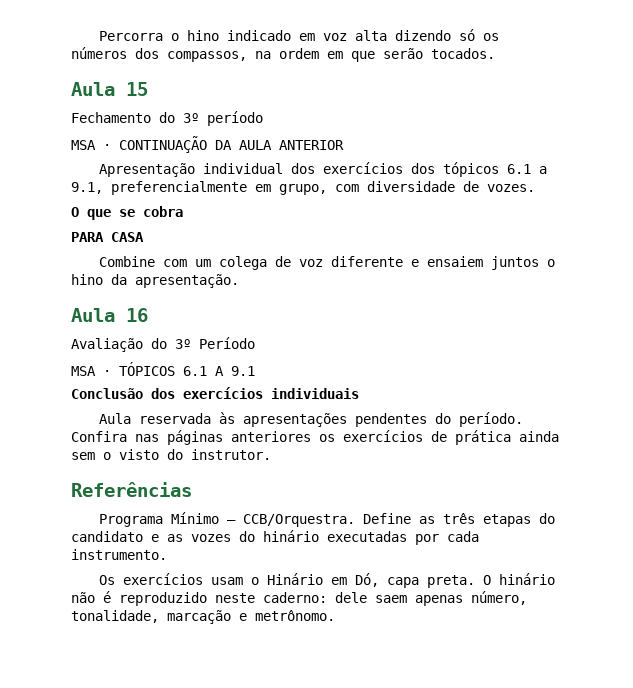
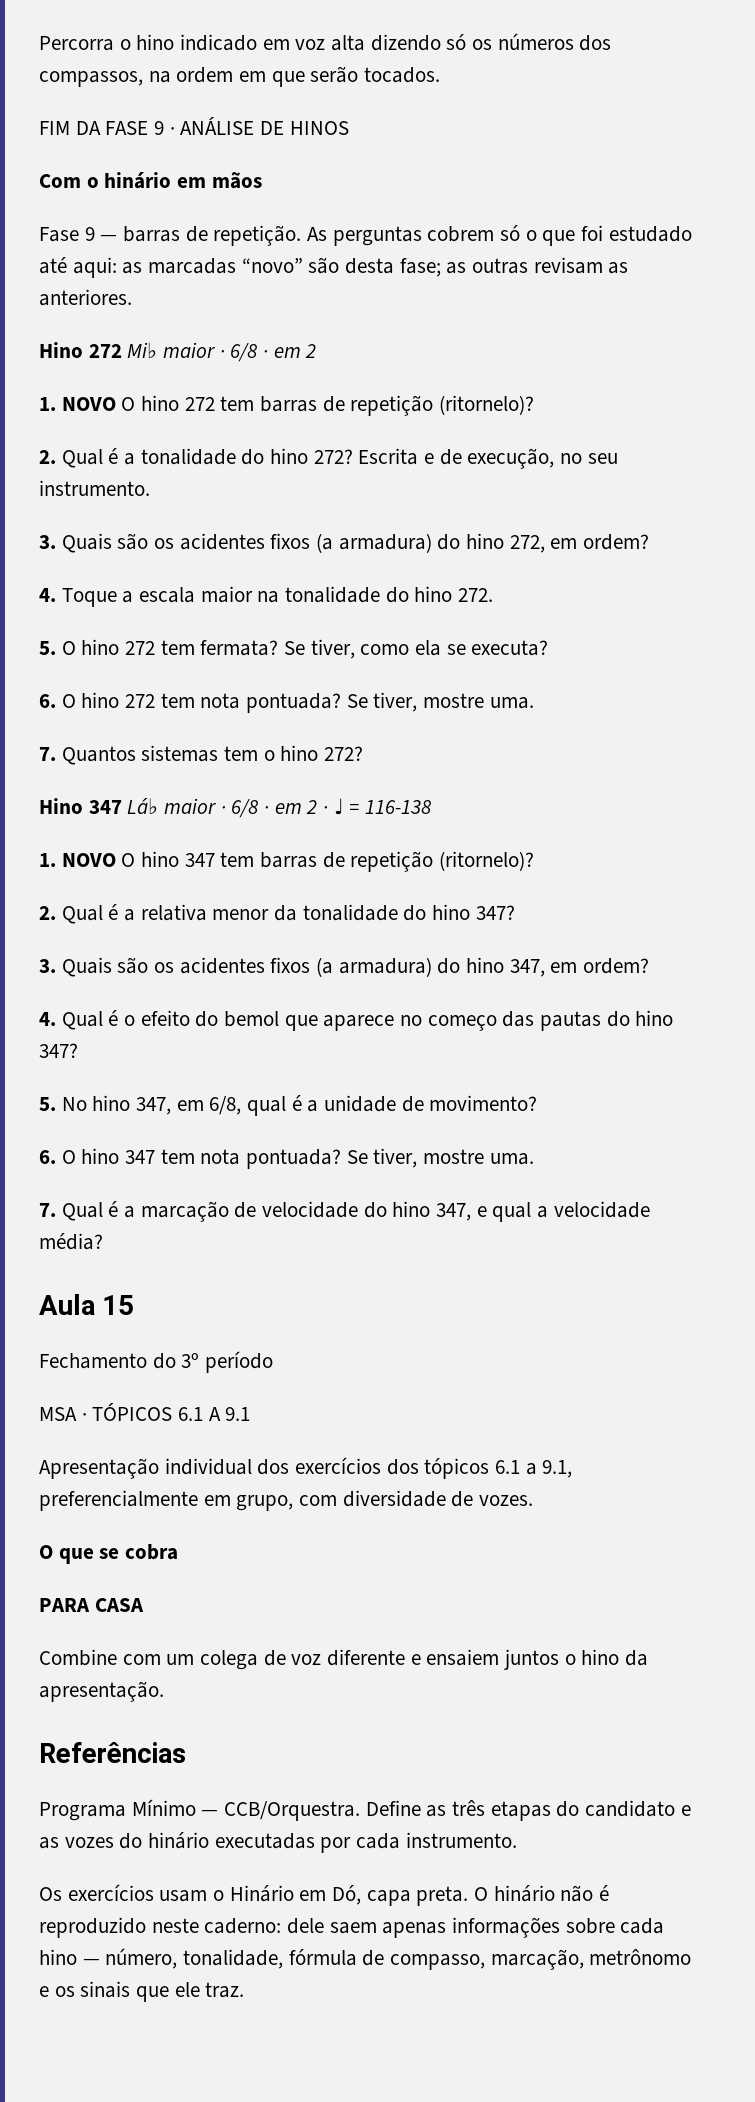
+ FIM DA FASE 9 · ANÁLISE DE HINOS
+ Com o hinário em mãos
+ Fase 9 — barras de repetição. As perguntas cobrem só o que foi estudado até aqui: as marcadas “novo” são desta fase; as outras revisam as anteriores.
+ Hino 272 Mi♭ maior · 6/8 · em 2
+ 1. NOVO O hino 272 tem barras de repetição (ritornelo)?
+ 2. Qual é a tonalidade do hino 272? Escrita e de execução, no seu instrumento.
+ 3. Quais são os acidentes fixos (a armadura) do hino 272, em ordem?
+ 4. Toque a escala maior na tonalidade do hino 272.
+ 5. O hino 272 tem fermata? Se tiver, como ela se executa?
+ 6. O hino 272 tem nota pontuada? Se tiver, mostre uma.
+ 7. Quantos sistemas tem o hino 272?
+ Hino 347 Lá♭ maior · 6/8 · em 2 · ♩ = 116-138
+ 1. NOVO O hino 347 tem barras de repetição (ritornelo)?
+ 2. Qual é a relativa menor da tonalidade do hino 347?
+ 3. Quais são os acidentes fixos (a armadura) do hino 347, em ordem?
+ 4. Qual é o efeito do bemol que aparece no começo das pautas do hino 347?
+ 5. No hino 347, em 6/8, qual é a unidade de movimento?
+ 6. O hino 347 tem nota pontuada? Se tiver, mostre uma.
+ 7. Qual é a marcação de velocidade do hino 347, e qual a velocidade média?
- MSA · CONTINUAÇÃO DA AULA ANTERIOR
+ MSA · TÓPICOS 6.1 A 9.1
- Aula 16
- Avaliação do 3º Período
- MSA · TÓPICOS 6.1 A 9.1
- Conclusão dos exercícios individuais
- Aula reservada às apresentações pendentes do período. Confira nas páginas anteriores os exercícios de prática ainda sem o visto do instrutor.
- O hinário não é reproduzido neste caderno: dele saem apenas número, tonalidade, marcação e metrônomo.
+ O hinário não é reproduzido neste caderno: dele saem apenas informações sobre cada hino — número, tonalidade, fórmula de compasso, marcação, metrônomo e os sinais que ele traz.

